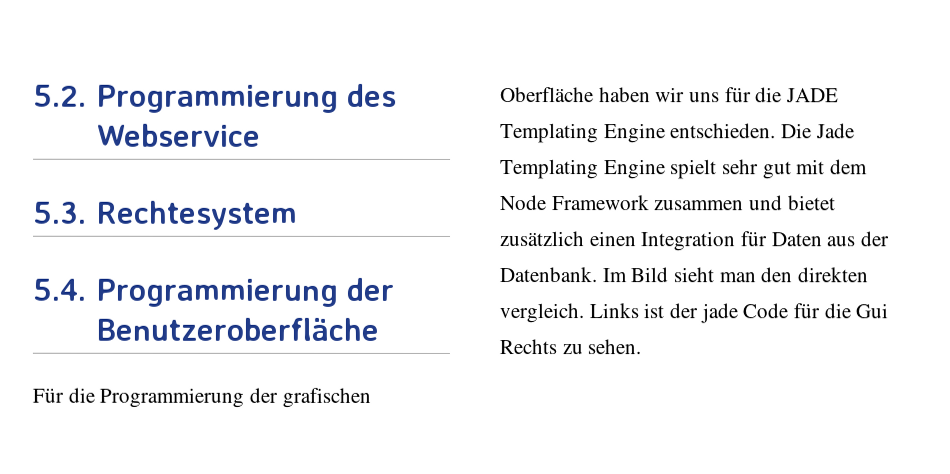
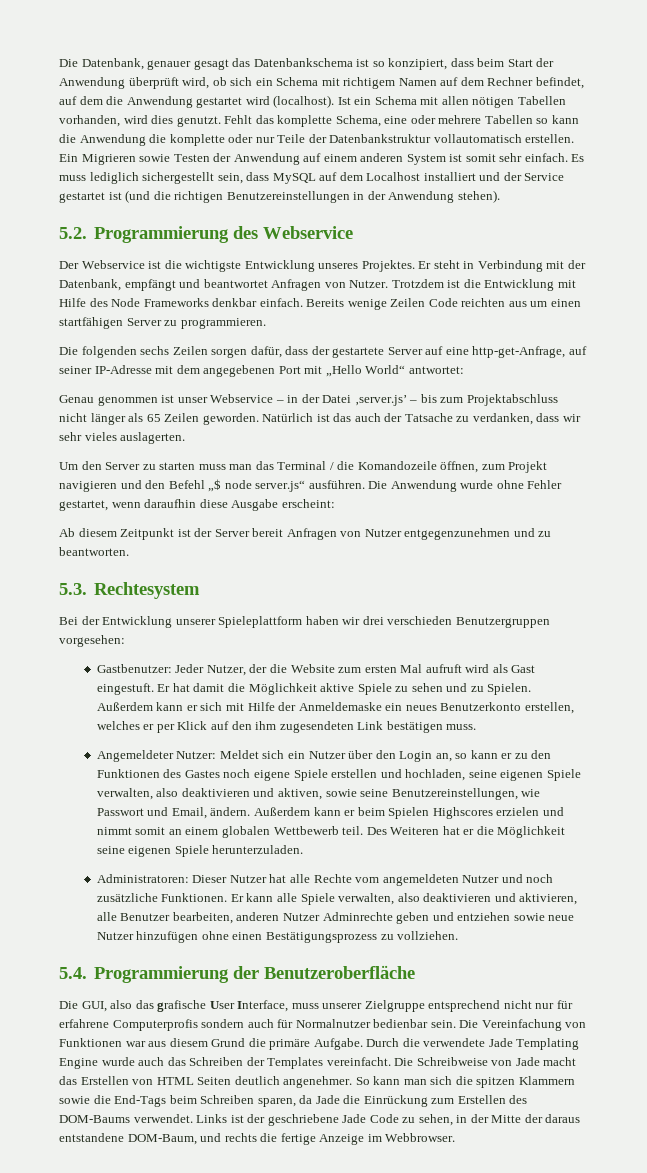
+ Die Datenbank, genauer gesagt das Datenbankschema ist so konzipiert, dass beim Start der Anwendung überprüft wird, ob sich ein Schema mit richtigem Namen auf dem Rechner befindet, auf dem die Anwendung gestartet wird (localhost). Ist ein Schema mit allen nötigen Tabellen vorhanden, wird dies genutzt. Fehlt das komplette Schema, eine oder mehrere Tabellen so kann die Anwendung die komplette oder nur Teile der Datenbankstruktur vollautomatisch erstellen. Ein Migrieren sowie Testen der Anwendung auf einem anderen System ist somit sehr einfach. Es muss lediglich sichergestellt sein, dass MySQL auf dem Localhost installiert und der Service gestartet ist (und die richtigen Benutzereinstellungen in der Anwendung stehen).
  5.2. Programmierung des Webservice
+ Der Webservice ist die wichtigste Entwicklung unseres Projektes. Er steht in Verbindung mit der Datenbank, empfängt und beantwortet Anfragen von Nutzer. Trotzdem ist die Entwicklung mit Hilfe des Node Frameworks denkbar einfach. Bereits wenige Zeilen Code reichten aus um einen startfähigen Server zu programmieren.
+ Die folgenden sechs Zeilen sorgen dafür, dass der gestartete Server auf eine http-get-Anfrage, auf seiner IP-Adresse mit dem angegebenen Port mit „Hello World“ antwortet:
+ Genau genommen ist unser Webservice – in der Datei ‚server.js’ – bis zum Projektabschluss nicht länger als 65 Zeilen geworden. Natürlich ist das auch der Tatsache zu verdanken, dass wir sehr vieles auslagerten.
+ Um den Server zu starten muss man das Terminal / die Komandozeile öffnen, zum Projekt navigieren und den Befehl „$ node server.js“ ausführen. Die Anwendung wurde ohne Fehler gestartet, wenn daraufhin diese Ausgabe erscheint:
+ Ab diesem Zeitpunkt ist der Server bereit Anfragen von Nutzer entgegenzunehmen und zu beantworten.
  5.3. Rechtesystem
+ Bei der Entwicklung unserer Spieleplattform haben wir drei verschieden Benutzergruppen vorgesehen:
+ Gastbenutzer: Jeder Nutzer, der die Website zum ersten Mal aufruft wird als Gast eingestuft. Er hat damit die Möglichkeit aktive Spiele zu sehen und zu Spielen. Außerdem kann er sich mit Hilfe der Anmeldemaske ein neues Benutzerkonto erstellen, welches er per Klick auf den ihm zugesendeten Link bestätigen muss.
+ Angemeldeter Nutzer: Meldet sich ein Nutzer über den Login an, so kann er zu den Funktionen des Gastes noch eigene Spiele erstellen und hochladen, seine eigenen Spiele verwalten, also deaktivieren und aktiven, sowie seine Benutzereinstellungen, wie Passwort und Email, ändern. Außerdem kann er beim Spielen Highscores erzielen und nimmt somit an einem globalen Wettbewerb teil. Des Weiteren hat er die Möglichkeit seine eigenen Spiele herunterzuladen.
+ Administratoren: Dieser Nutzer hat alle Rechte vom angemeldeten Nutzer und noch zusätzliche Funktionen. Er kann alle Spiele verwalten, also deaktivieren und aktivieren, alle Benutzer bearbeiten, anderen Nutzer Adminrechte geben und entziehen sowie neue Nutzer hinzufügen ohne einen Bestätigungsprozess zu vollziehen.
  5.4. Programmierung der Benutzeroberfläche
- Für die Programmierung der grafischen Oberfläche haben wir uns für die JADE Templating Engine entschieden. Die Jade Templating Engine spielt sehr gut mit dem Node Framework zusammen und bietet zusätzlich einen Integration für Daten aus der Datenbank. Im Bild sieht man den direkten vergleich. Links ist der jade Code für die Gui Rechts zu sehen.
+ Die GUI, also das grafische User Interface, muss unserer Zielgruppe entsprechend nicht nur für erfahrene Computerprofis sondern auch für Normalnutzer bedienbar sein. Die Vereinfachung von Funktionen war aus diesem Grund die primäre Aufgabe. Durch die verwendete Jade Templating Engine wurde auch das Schreiben der Templates vereinfacht. Die Schreibweise von Jade macht das Erstellen von HTML Seiten deutlich angenehmer. So kann man sich die spitzen Klammern sowie die End-Tags beim Schreiben sparen, da Jade die Einrückung zum Erstellen des DOM-Baums verwendet. Links ist der geschriebene Jade Code zu sehen, in der Mitte der daraus entstandene DOM-Baum, und rechts die fertige Anzeige im Webbrowser.

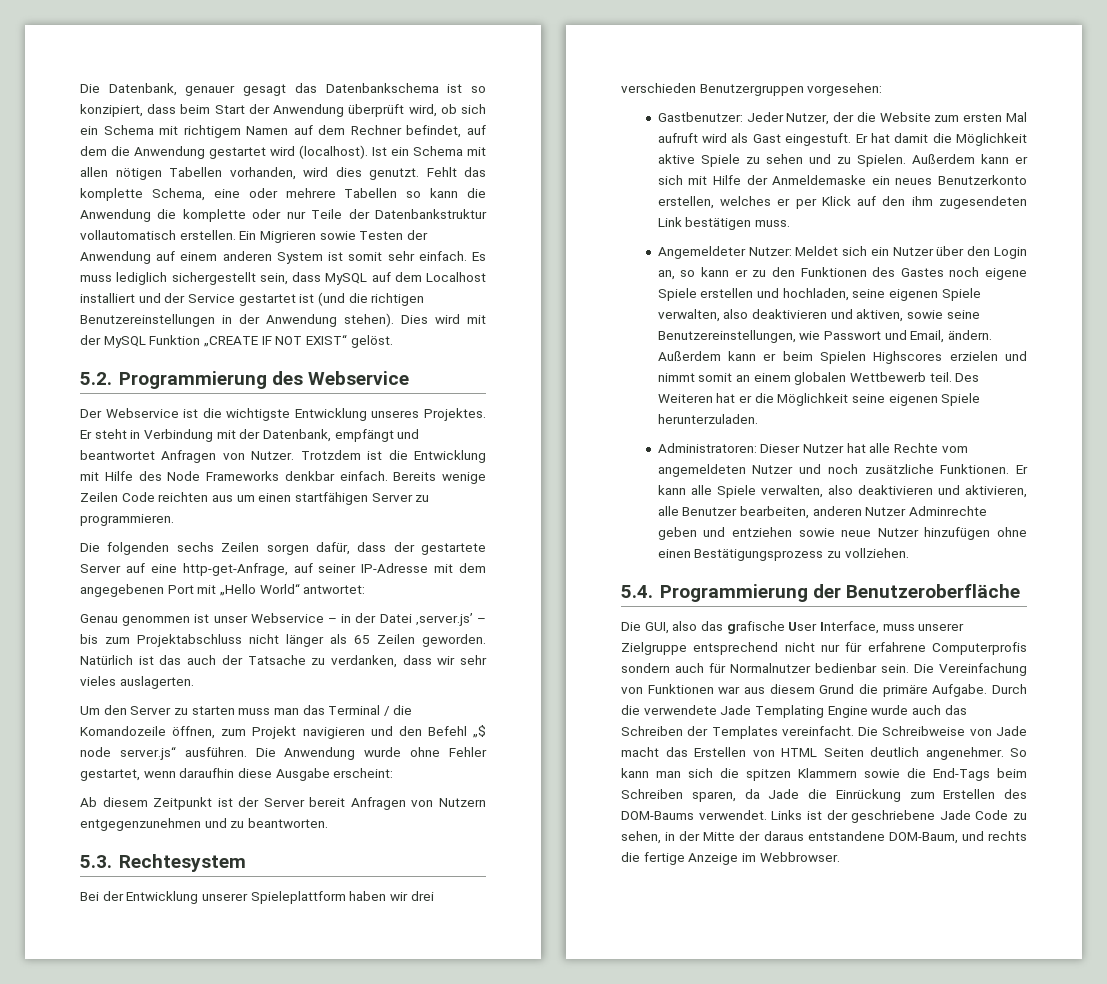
+ Dies wird mit der MySQL Funktion „CREATE IF NOT EXIST“ gelöst.
- Ab diesem Zeitpunkt ist der Server bereit Anfragen von Nutzer entgegenzunehmen und zu beantworten.
+ Ab diesem Zeitpunkt ist der Server bereit Anfragen von Nutzern entgegenzunehmen und zu beantworten.

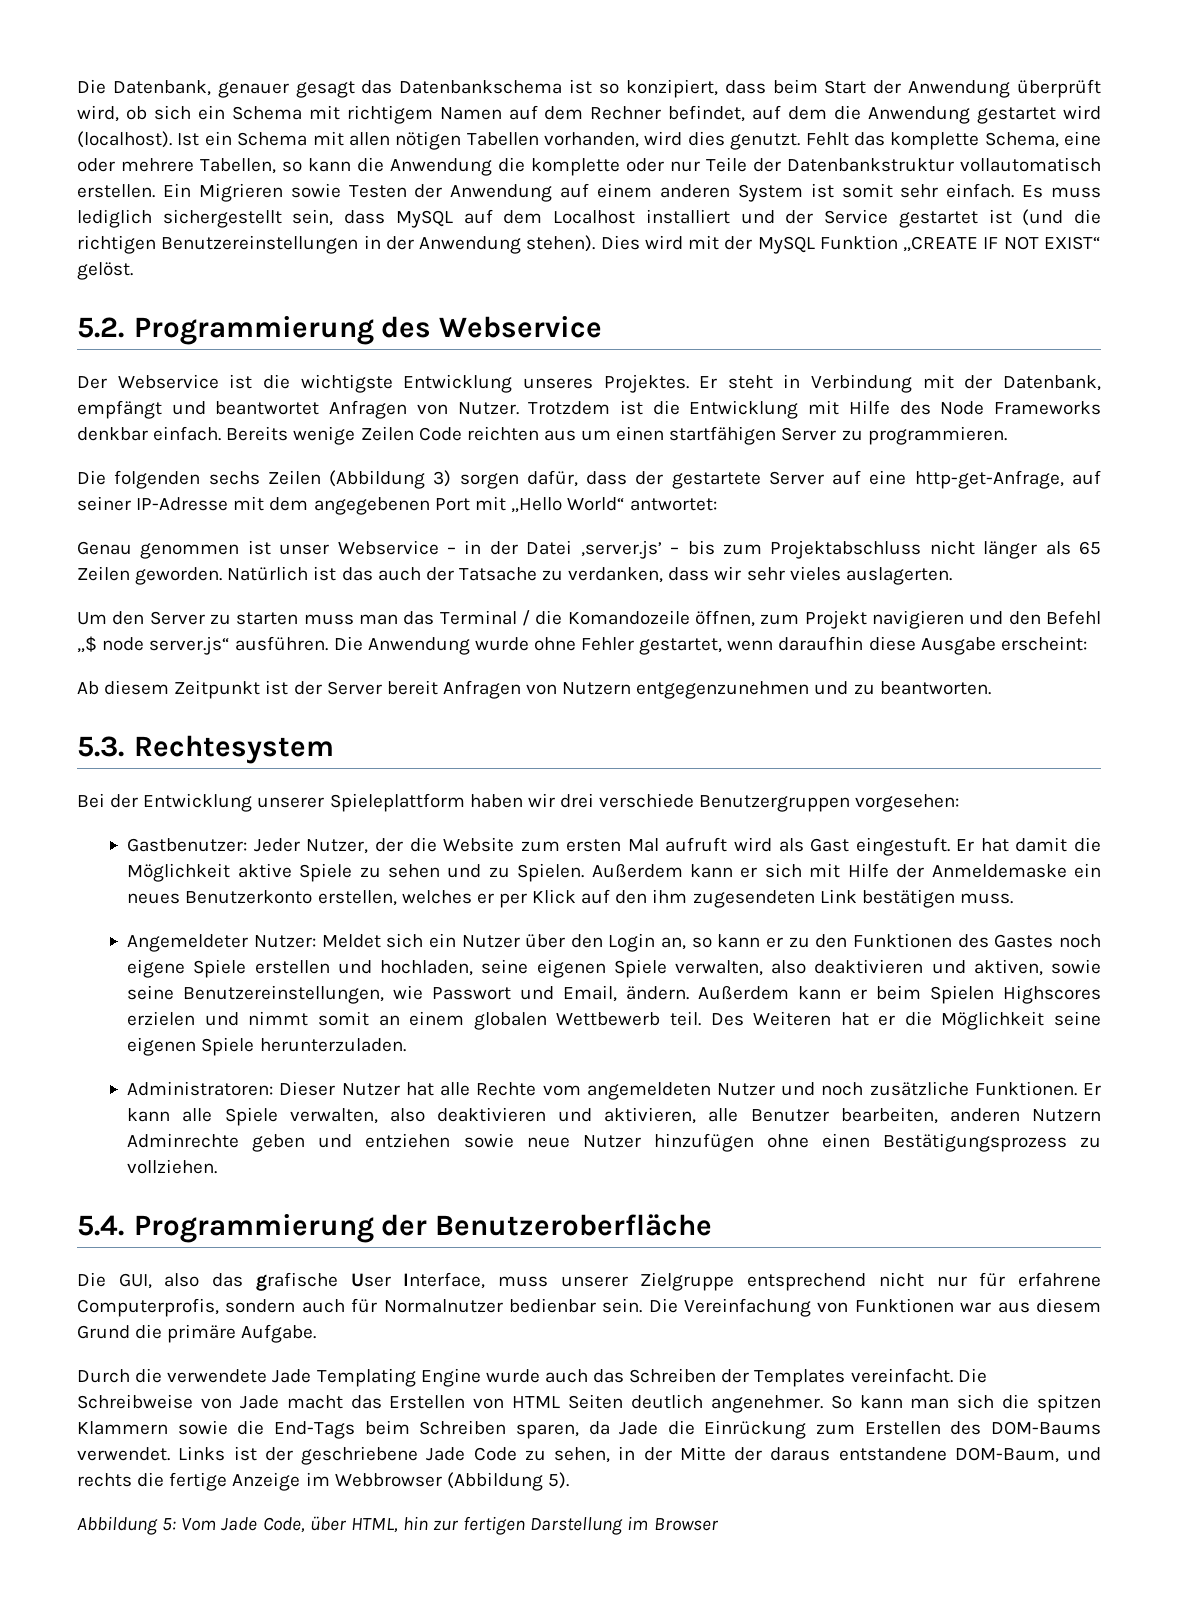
- Fehlt das komplette Schema, eine oder mehrere Tabellen so kann die Anwendung die komplette oder nur Teile der Datenbankstruktur vollautomatisch erstellen.
+ Fehlt das komplette Schema, eine oder mehrere Tabellen, so kann die Anwendung die komplette oder nur Teile der Datenbankstruktur vollautomatisch erstellen.
- Die folgenden sechs Zeilen sorgen dafür, dass der gestartete Server auf eine http-get-Anfrage, auf seiner IP-Adresse mit dem angegebenen Port mit „Hello World“ antwortet:
+ Die folgenden sechs Zeilen (Abbildung 3) sorgen dafür, dass der gestartete Server auf eine http-get-Anfrage, auf seiner IP-Adresse mit dem angegebenen Port mit „Hello World“ antwortet:
- Bei der Entwicklung unserer Spieleplattform haben wir drei verschieden Benutzergruppen vorgesehen:
+ Bei der Entwicklung unserer Spieleplattform haben wir drei verschiede Benutzergruppen vorgesehen:
- Er kann alle Spiele verwalten, also deaktivieren und aktivieren, alle Benutzer bearbeiten, anderen Nutzer Adminrechte geben und entziehen sowie neue Nutzer hinzufügen ohne einen Bestätigungsprozess zu vollziehen.
+ Er kann alle Spiele verwalten, also deaktivieren und aktivieren, alle Benutzer bearbeiten, anderen Nutzern Adminrechte geben und entziehen sowie neue Nutzer hinzufügen ohne einen Bestätigungsprozess zu vollziehen.
- Die GUI, also das grafische User Interface, muss unserer Zielgruppe entsprechend nicht nur für erfahrene Computerprofis sondern auch für Normalnutzer bedienbar sein.
+ Die GUI, also das grafische User Interface, muss unserer Zielgruppe entsprechend nicht nur für erfahrene Computerprofis, sondern auch für Normalnutzer bedienbar sein.
- Die Vereinfachung von Funktionen war aus diesem Grund die primäre Aufgabe. Durch die verwendete Jade Templating Engine wurde auch das Schreiben der Templates vereinfacht.
+ Die Vereinfachung von Funktionen war aus diesem Grund die primäre Aufgabe.
+ Durch die verwendete Jade Templating Engine wurde auch das Schreiben der Templates vereinfacht.
- Links ist der geschriebene Jade Code zu sehen, in der Mitte der daraus entstandene DOM-Baum, und rechts die fertige Anzeige im Webbrowser.
+ Links ist der geschriebene Jade Code zu sehen, in der Mitte der daraus entstandene DOM-Baum, und rechts die fertige Anzeige im Webbrowser (Abbildung 5).
+ Abbildung 5: Vom Jade Code, über HTML, hin zur fertigen Darstellung im Browser

